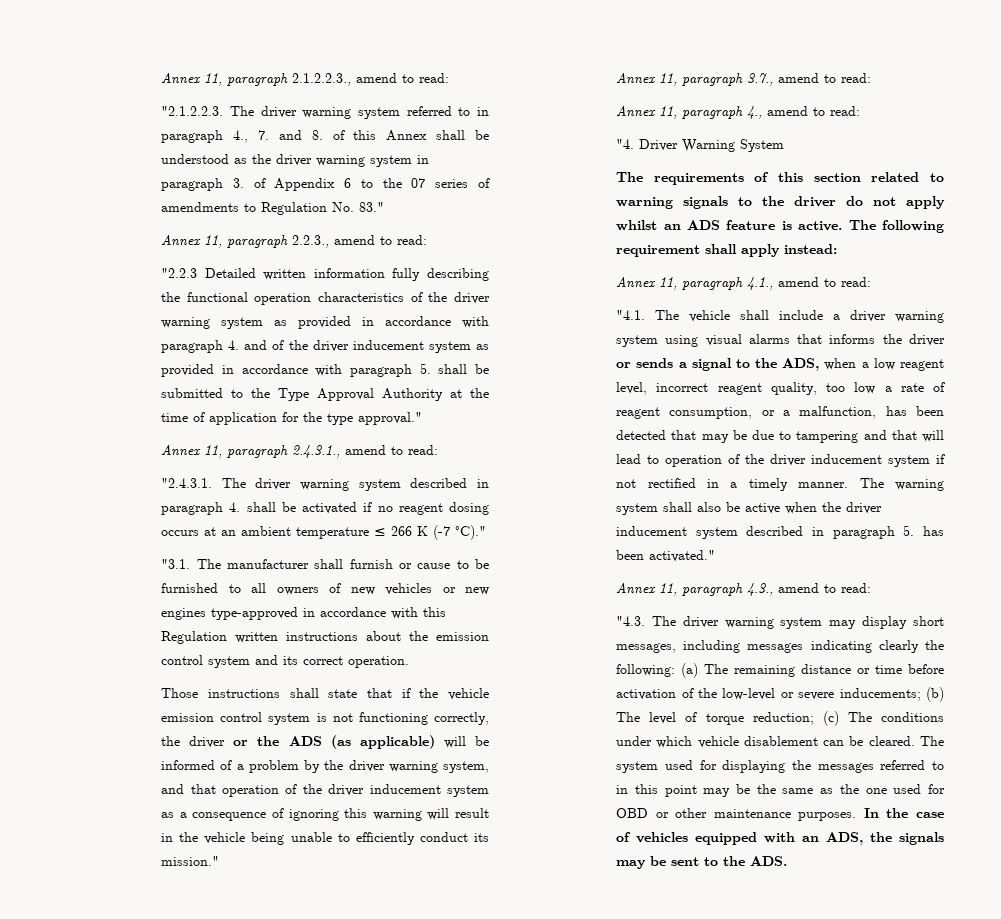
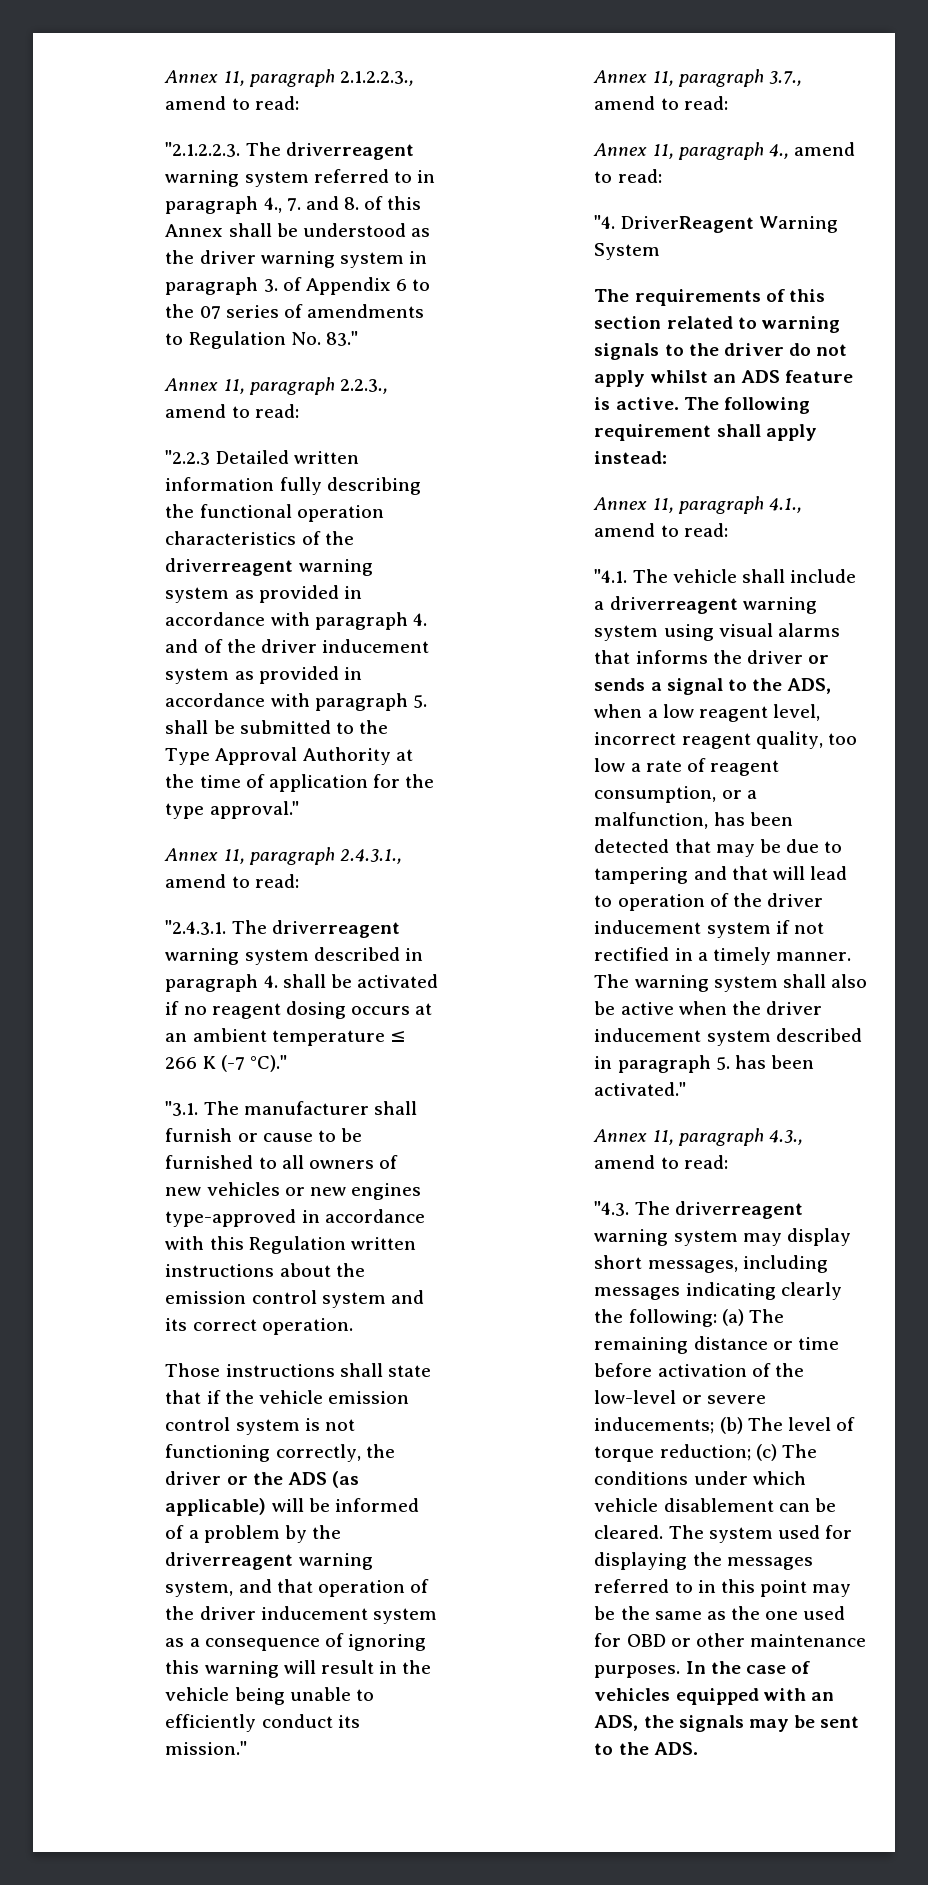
- "2.1.2.2.3. The driver warning system referred to in paragraph 4., 7. and 8. of this Annex shall be understood as the driver warning system in paragraph 3. of Appendix 6 to the 07 series of amendments to Regulation No. 83."
+ "2.1.2.2.3. The driverreagent warning system referred to in paragraph 4., 7. and 8. of this Annex shall be understood as the driver warning system in paragraph 3. of Appendix 6 to the 07 series of amendments to Regulation No. 83."
- "2.2.3 Detailed written information fully describing the functional operation characteristics of the driver warning system as provided in accordance with paragraph 4. and of the driver inducement system as provided in accordance with paragraph 5. shall be submitted to the Type Approval Authority at the time of application for the type approval."
+ "2.2.3 Detailed written information fully describing the functional operation characteristics of the driverreagent warning system as provided in accordance with paragraph 4. and of the driver inducement system as provided in accordance with paragraph 5. shall be submitted to the Type Approval Authority at the time of application for the type approval."
- "2.4.3.1. The driver warning system described in paragraph 4. shall be activated if no reagent dosing occurs at an ambient temperature ≤ 266 K (-7 °C)."
+ "2.4.3.1. The driverreagent warning system described in paragraph 4. shall be activated if no reagent dosing occurs at an ambient temperature ≤ 266 K (-7 °C)."
- Those instructions shall state that if the vehicle emission control system is not functioning correctly, the driver or the ADS (as applicable) will be informed of a problem by the driver warning system, and that operation of the driver inducement system as a consequence of ignoring this warning will result in the vehicle being unable to efficiently conduct its mission."
+ Those instructions shall state that if the vehicle emission control system is not functioning correctly, the driver or the ADS (as applicable) will be informed of a problem by the driverreagent warning system, and that operation of the driver inducement system as a consequence of ignoring this warning will result in the vehicle being unable to efficiently conduct its mission."
- "4. Driver Warning System
+ "4. DriverReagent Warning System
- "4.1. The vehicle shall include a driver warning system using visual alarms that informs the driver or sends a signal to the ADS, when a low reagent level, incorrect reagent quality, too low a rate of reagent consumption, or a malfunction, has been detected that may be due to tampering and that will lead to operation of the driver inducement system if not rectified in a timely manner.
+ "4.1. The vehicle shall include a driverreagent warning system using visual alarms that informs the driver or sends a signal to the ADS, when a low reagent level, incorrect reagent quality, too low a rate of reagent consumption, or a malfunction, has been detected that may be due to tampering and that will lead to operation of the driver inducement system if not rectified in a timely manner.
- "4.3. The driver warning system may display short messages, including messages indicating clearly the following: (a) The remaining distance or time before activation of the low-level or severe inducements; (b) The level of torque reduction; (c) The conditions under which vehicle disablement can be cleared.
+ "4.3. The driverreagent warning system may display short messages, including messages indicating clearly the following: (a) The remaining distance or time before activation of the low-level or severe inducements; (b) The level of torque reduction; (c) The conditions under which vehicle disablement can be cleared.

